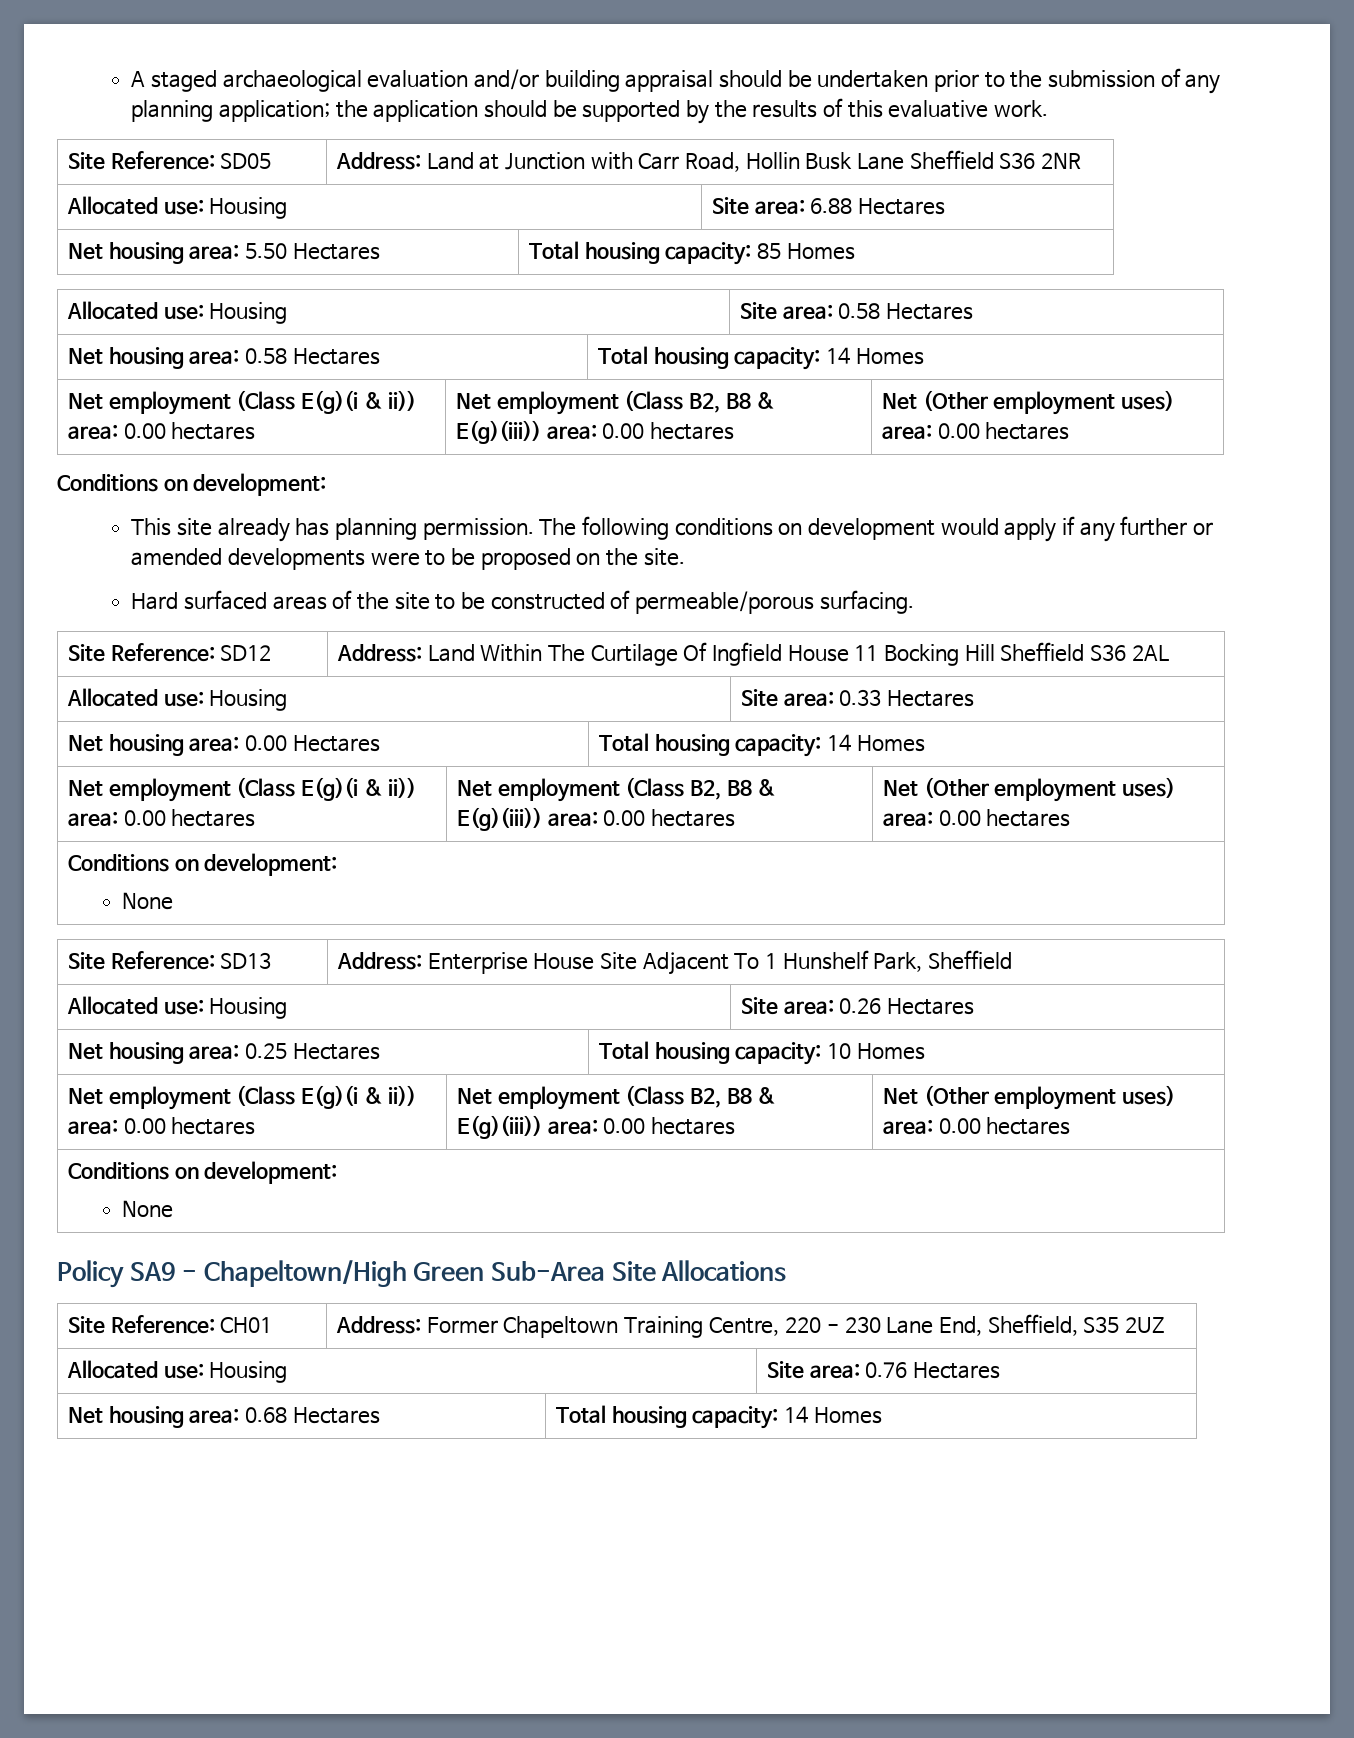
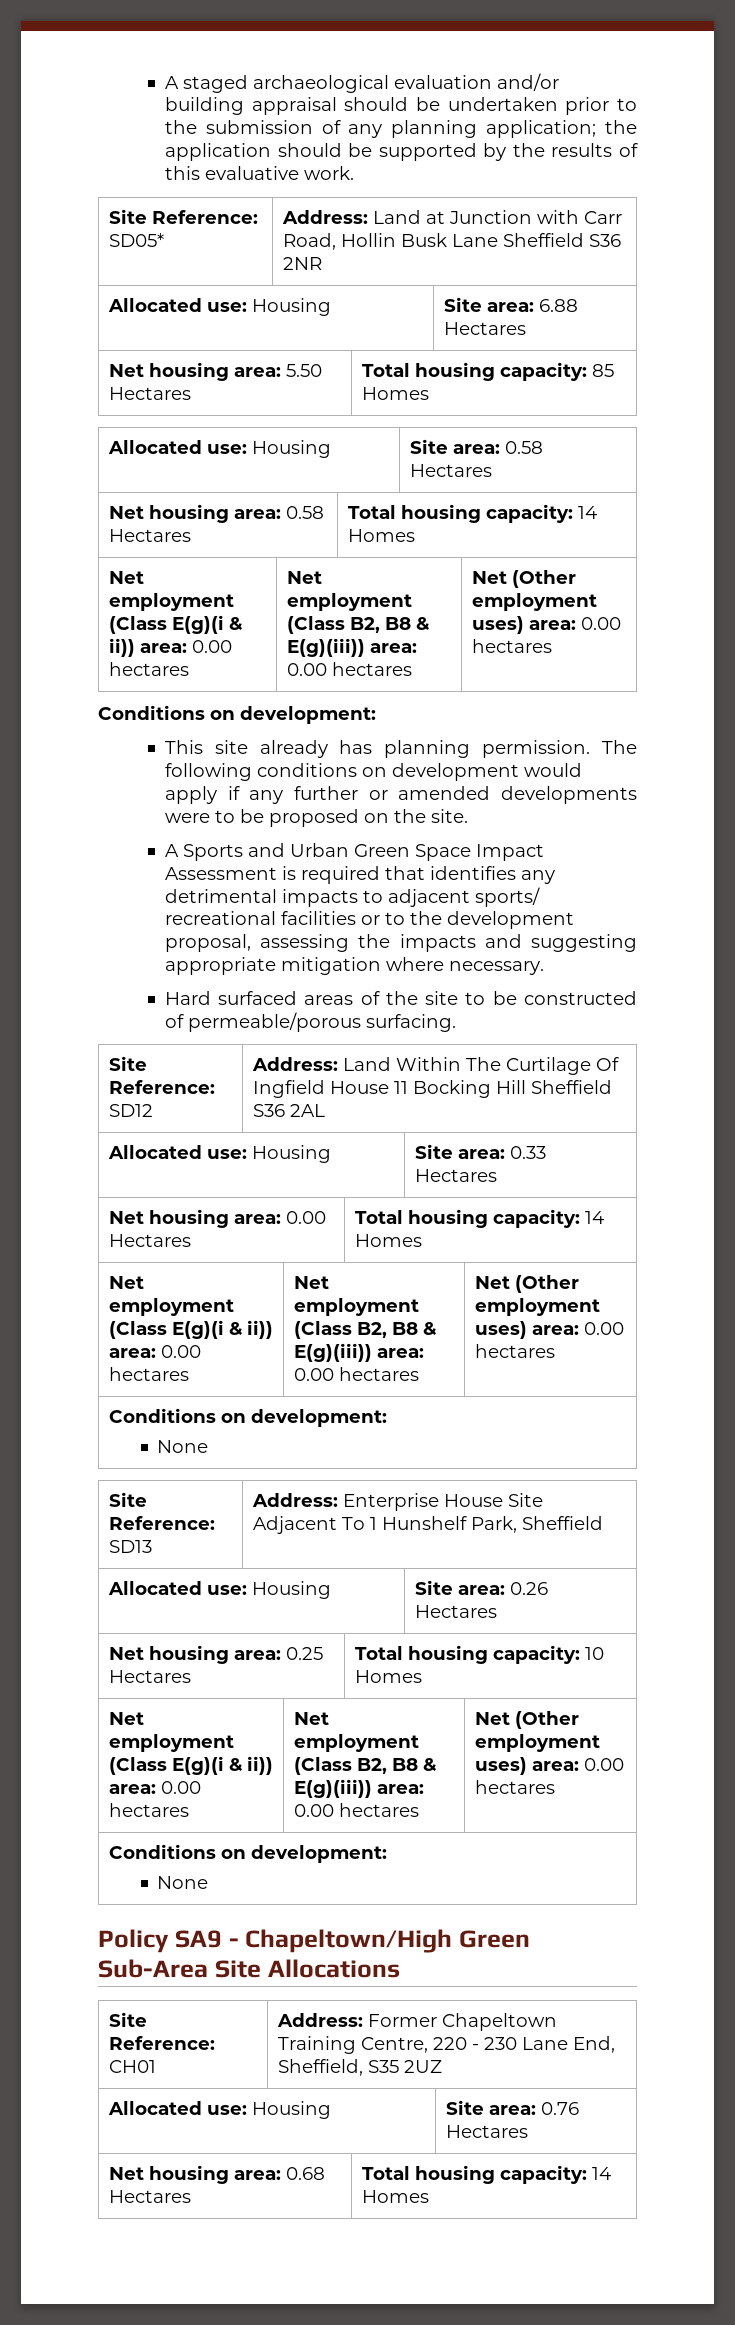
- Site Reference: SD05 | Address: Land at Junction with Carr Road, Hollin Busk Lane Sheffield S36 2NR
+ Site Reference: SD05* | Address: Land at Junction with Carr Road, Hollin Busk Lane Sheffield S36 2NR
+ A Sports and Urban Green Space Impact Assessment is required that identifies any detrimental impacts to adjacent sports/ recreational facilities or to the development proposal, assessing the impacts and suggesting appropriate mitigation where necessary.

